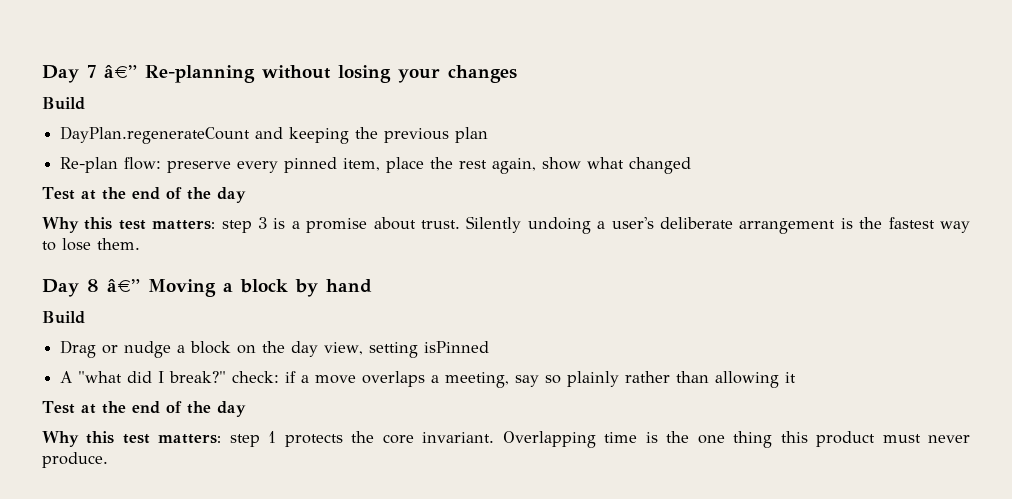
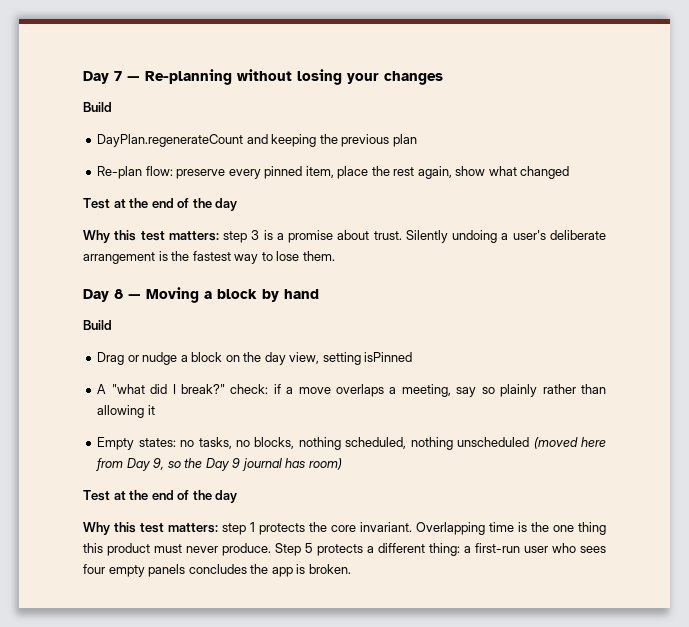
- Day 7 â€” Re-planning without losing your changes
+ Day 7 — Re-planning without losing your changes
- Day 8 â€” Moving a block by hand
+ Day 8 — Moving a block by hand
+ Empty states: no tasks, no blocks, nothing scheduled, nothing unscheduled (moved here from Day 9, so the Day 9 journal has room)
+ Step 5 protects a different thing: a first-run user who sees four empty panels concludes the app is broken.

